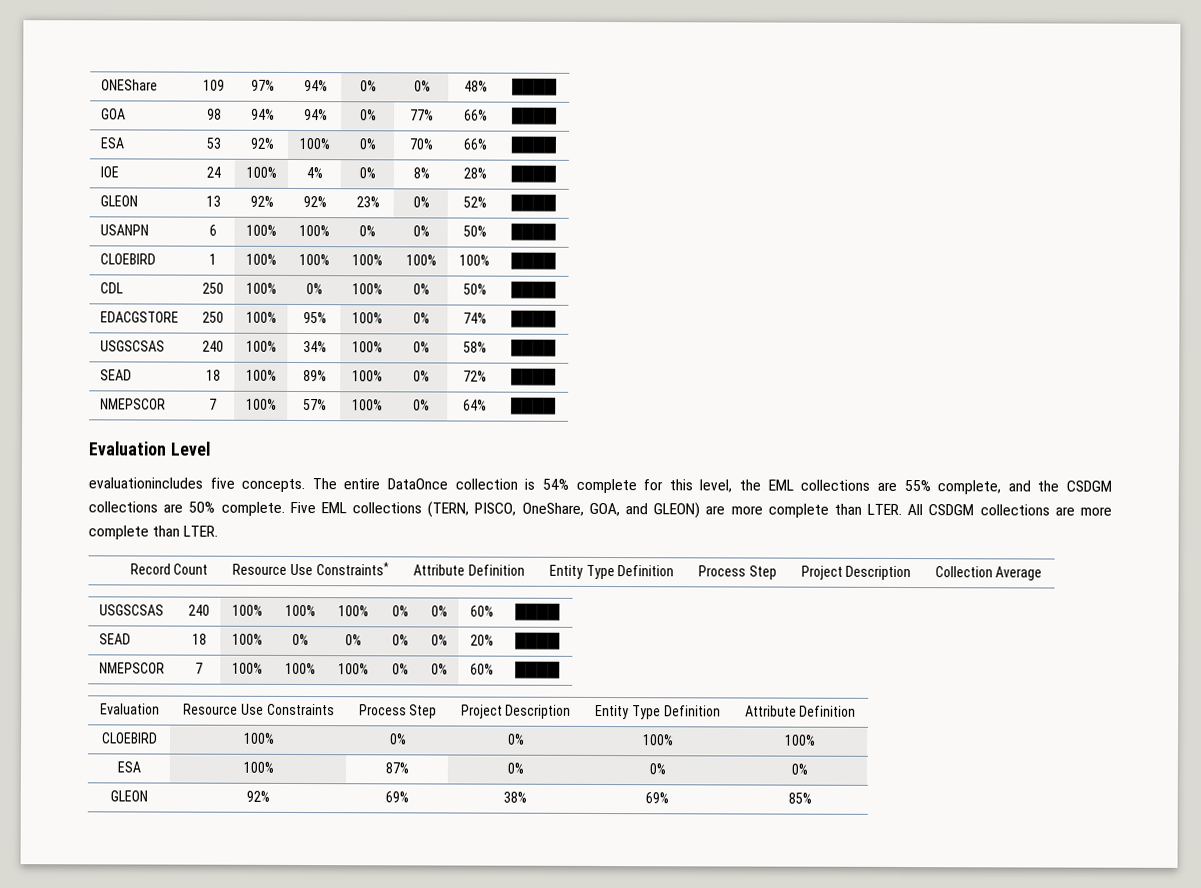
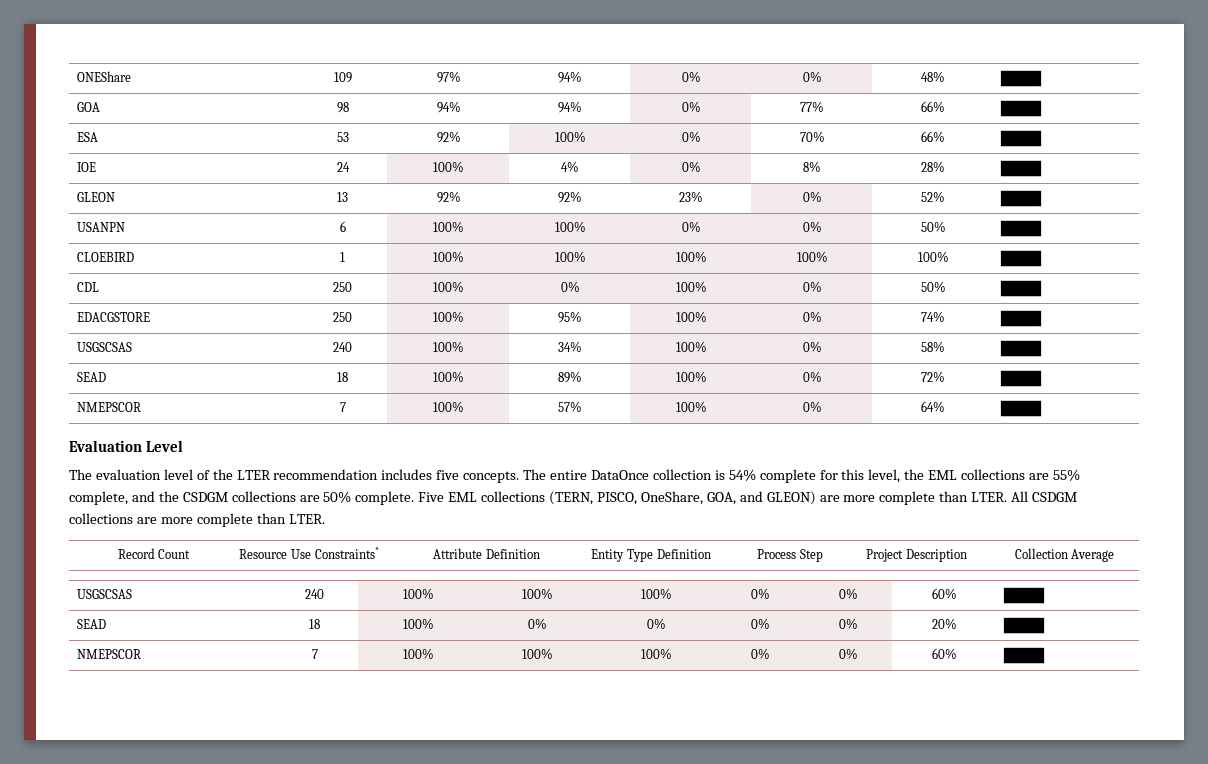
- evaluationincludes five concepts.
+ The evaluation level of the LTER recommendation includes five concepts.
- Evaluation | Resource Use Constraints | Process Step | Project Description | Entity Type Definition | Attribute Definition
- CLOEBIRD | 100% | 0% | 0% | 100% | 100%
- ESA | 100% | 87% | 0% | 0% | 0%
- GLEON | 92% | 69% | 38% | 69% | 85%

